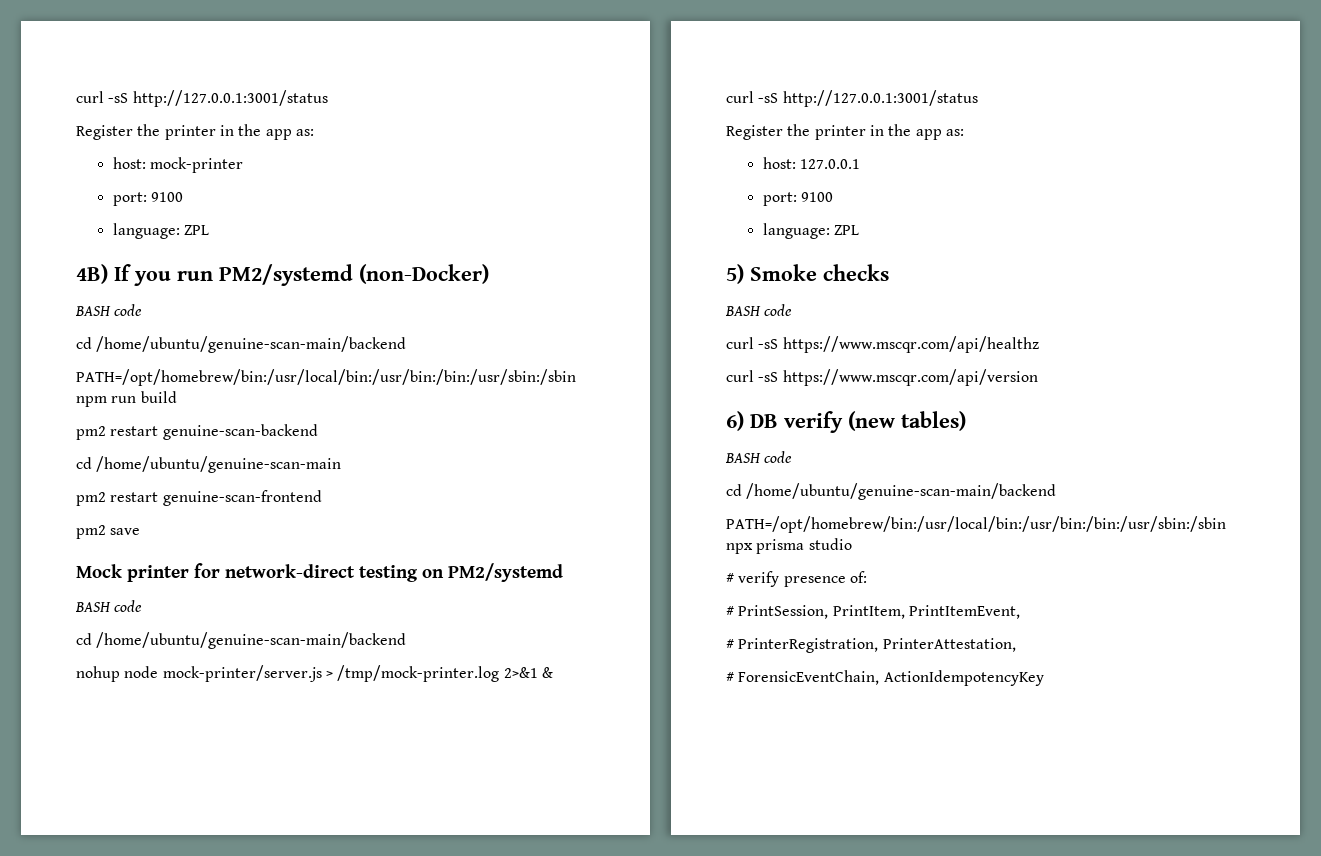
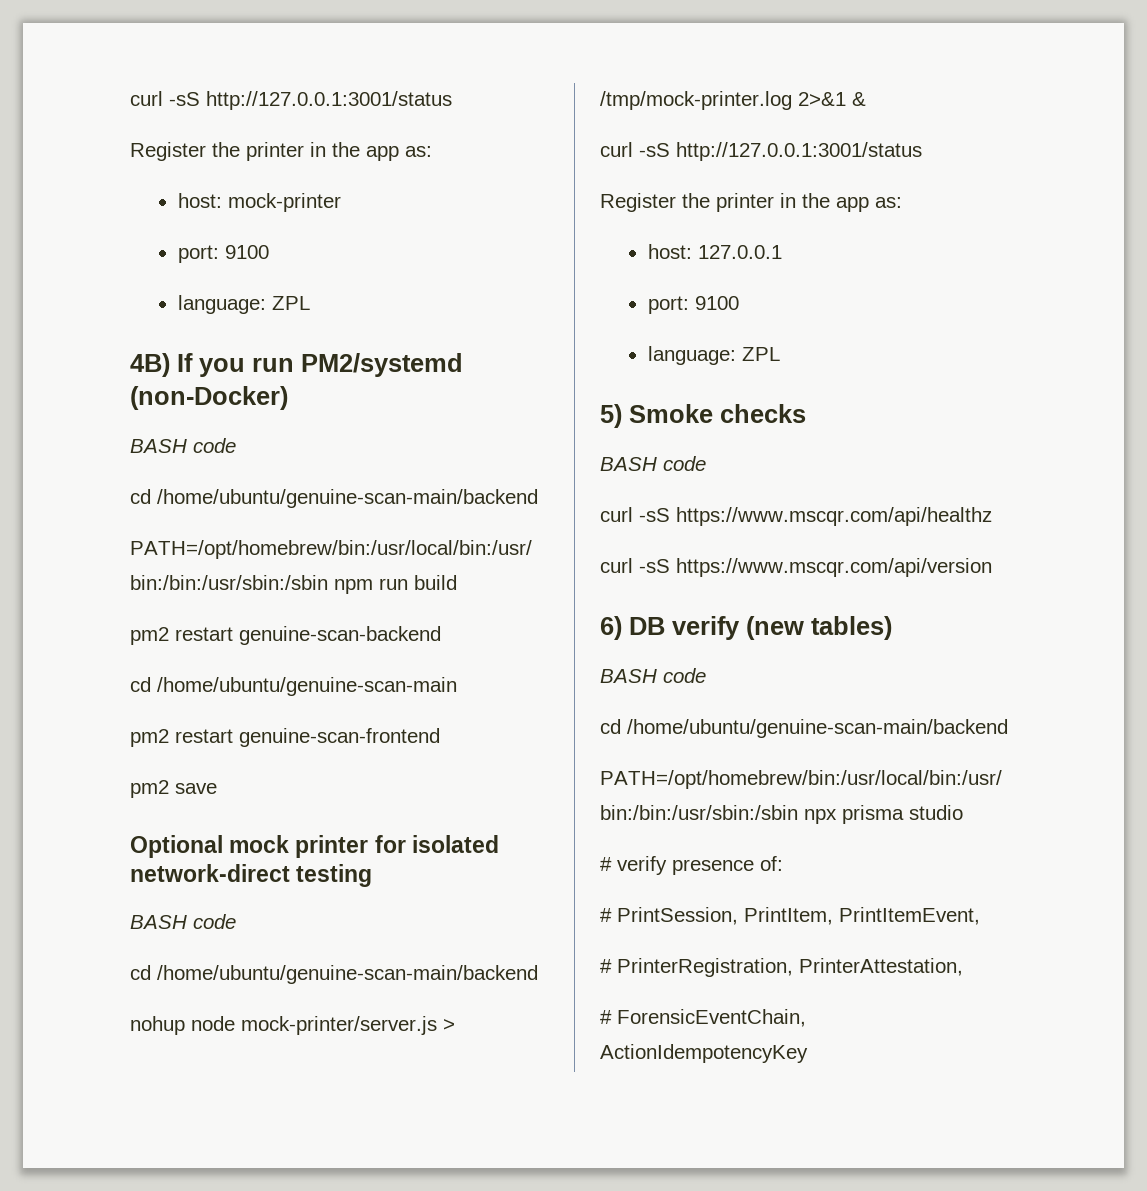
- Mock printer for network-direct testing on PM2/systemd
+ Optional mock printer for isolated network-direct testing

